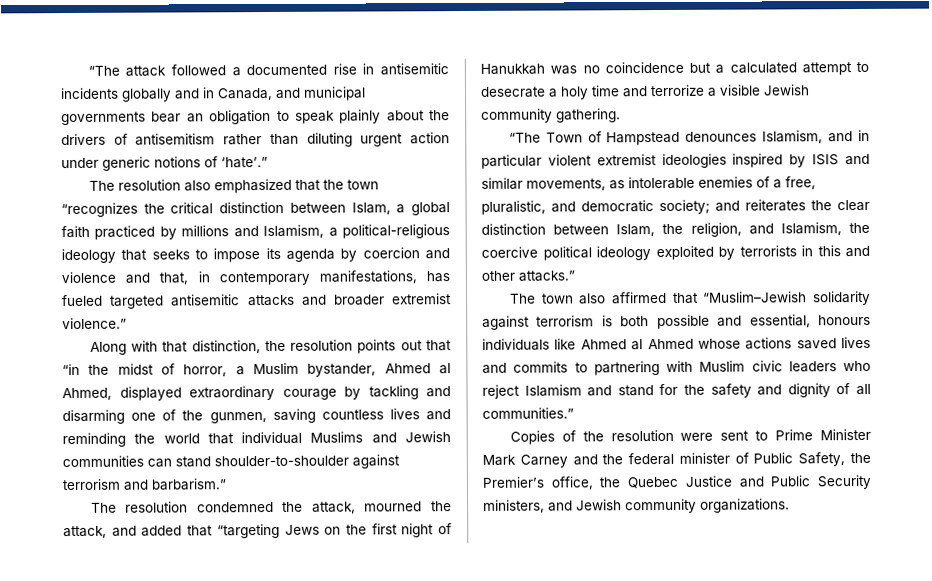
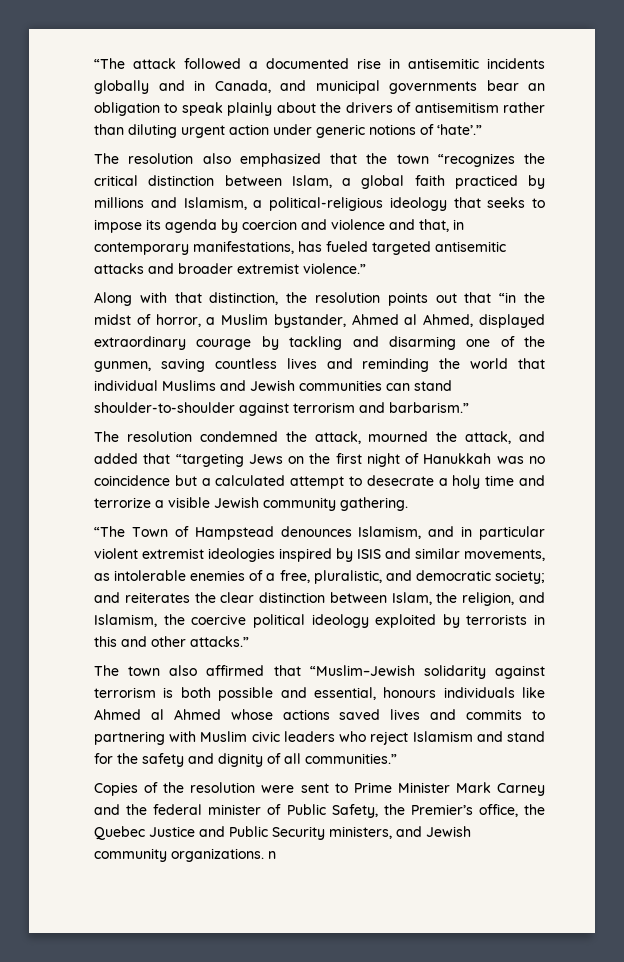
- Copies of the resolution were sent to Prime Minister Mark Carney and the federal minister of Public Safety, the Premier’s office, the Quebec Justice and Public Security ministers, and Jewish community organizations.
+ Copies of the resolution were sent to Prime Minister Mark Carney and the federal minister of Public Safety, the Premier’s office, the Quebec Justice and Public Security ministers, and Jewish community organizations. n

